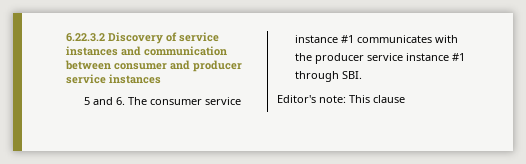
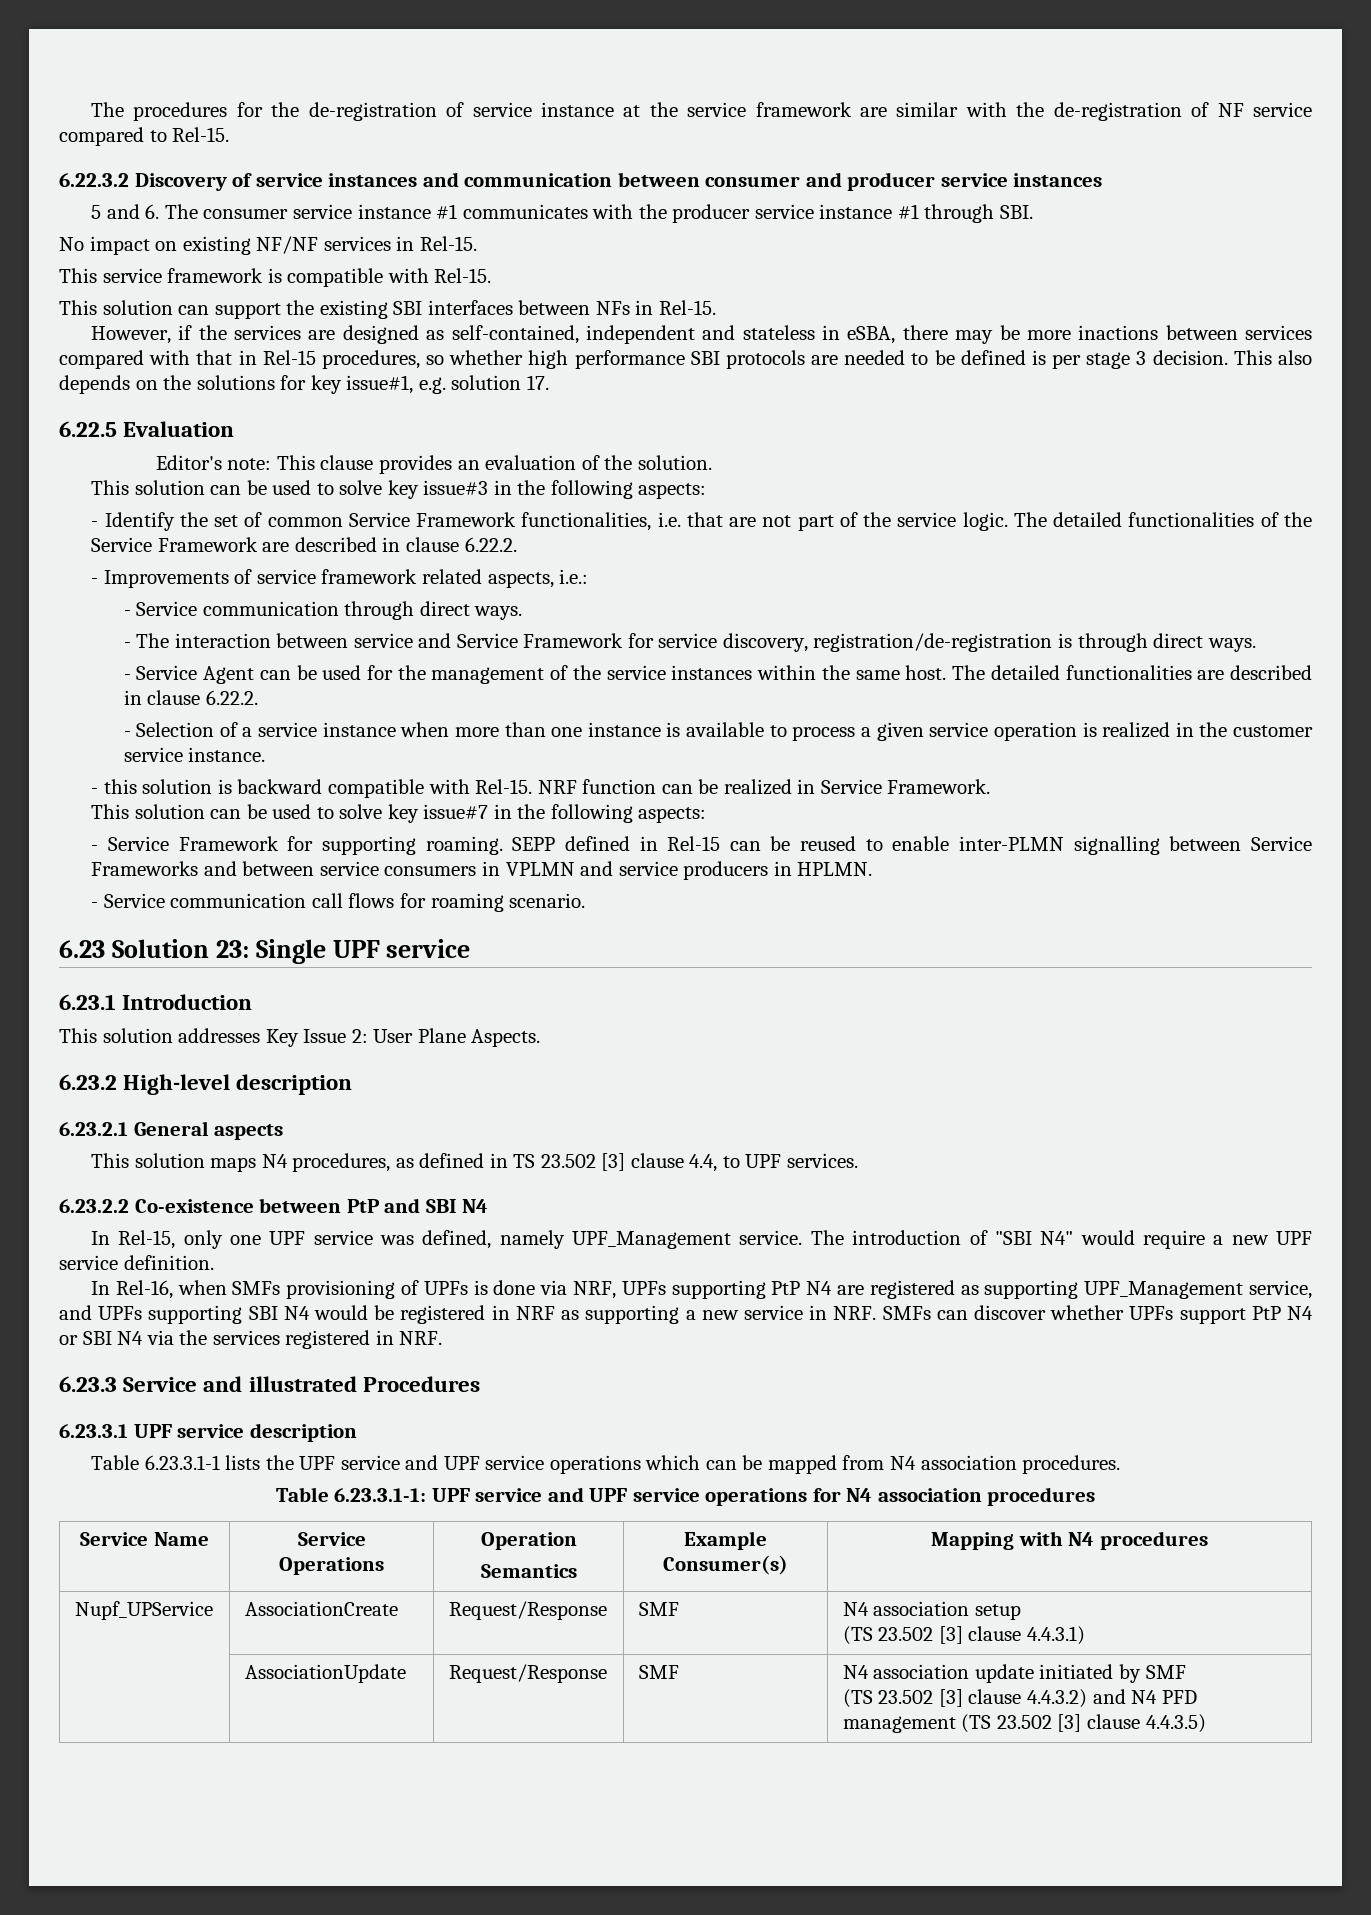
+ The procedures for the de-registration of service instance at the service framework are similar with the de-registration of NF service compared to Rel-15.
- Editor's note: This clause
+ No impact on existing NF/NF services in Rel-15.
+ This service framework is compatible with Rel-15.
+ This solution can support the existing SBI interfaces between NFs in Rel-15.
+ However, if the services are designed as self-contained, independent and stateless in eSBA, there may be more inactions between services compared with that in Rel-15 procedures, so whether high performance SBI protocols are needed to be defined is per stage 3 decision. This also depends on the solutions for key issue#1, e.g. solution 17.
+ 6.22.5 Evaluation
+ Editor's note: This clause provides an evaluation of the solution.
+ This solution can be used to solve key issue#3 in the following aspects:
+ - Identify the set of common Service Framework functionalities, i.e. that are not part of the service logic. The detailed functionalities of the Service Framework are described in clause 6.22.2.
+ - Improvements of service framework related aspects, i.e.:
+ - Service communication through direct ways.
+ - The interaction between service and Service Framework for service discovery, registration/de-registration is through direct ways.
+ - Service Agent can be used for the management of the service instances within the same host. The detailed functionalities are described in clause 6.22.2.
+ - Selection of a service instance when more than one instance is available to process a given service operation is realized in the customer service instance.
+ - this solution is backward compatible with Rel-15. NRF function can be realized in Service Framework.
+ This solution can be used to solve key issue#7 in the following aspects:
+ - Service Framework for supporting roaming. SEPP defined in Rel-15 can be reused to enable inter-PLMN signalling between Service Frameworks and between service consumers in VPLMN and service producers in HPLMN.
+ - Service communication call flows for roaming scenario.
+ 6.23 Solution 23: Single UPF service
+ 6.23.1 Introduction
+ This solution addresses Key Issue 2: User Plane Aspects.
+ 6.23.2 High-level description
+ 6.23.2.1 General aspects
+ This solution maps N4 procedures, as defined in TS 23.502 [3] clause 4.4, to UPF services.
+ 6.23.2.2 Co-existence between PtP and SBI N4
+ In Rel-15, only one UPF service was defined, namely UPF_Management service. The introduction of "SBI N4" would require a new UPF service definition.
+ In Rel-16, when SMFs provisioning of UPFs is done via NRF, UPFs supporting PtP N4 are registered as supporting UPF_Management service, and UPFs supporting SBI N4 would be registered in NRF as supporting a new service in NRF. SMFs can discover whether UPFs support PtP N4 or SBI N4 via the services registered in NRF.
+ 6.23.3 Service and illustrated Procedures
+ 6.23.3.1 UPF service description
+ Table 6.23.3.1-1 lists the UPF service and UPF service operations which can be mapped from N4 association procedures.
+ Table 6.23.3.1-1: UPF service and UPF service operations for N4 association procedures
+ Service Name | Service Operations | Operation
+ Semantics | Example Consumer(s) | Mapping with N4 procedures
+ Nupf_UPService | AssociationCreate | Request/Response | SMF | N4 association setup
+ (TS 23.502 [3] clause 4.4.3.1)
+ | AssociationUpdate | Request/Response | SMF | N4 association update initiated by SMF
+ (TS 23.502 [3] clause 4.4.3.2) and N4 PFD management (TS 23.502 [3] clause 4.4.3.5)

